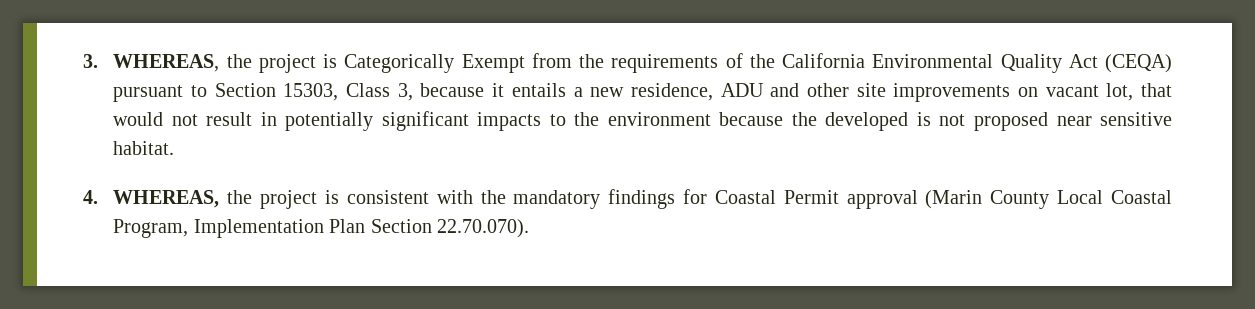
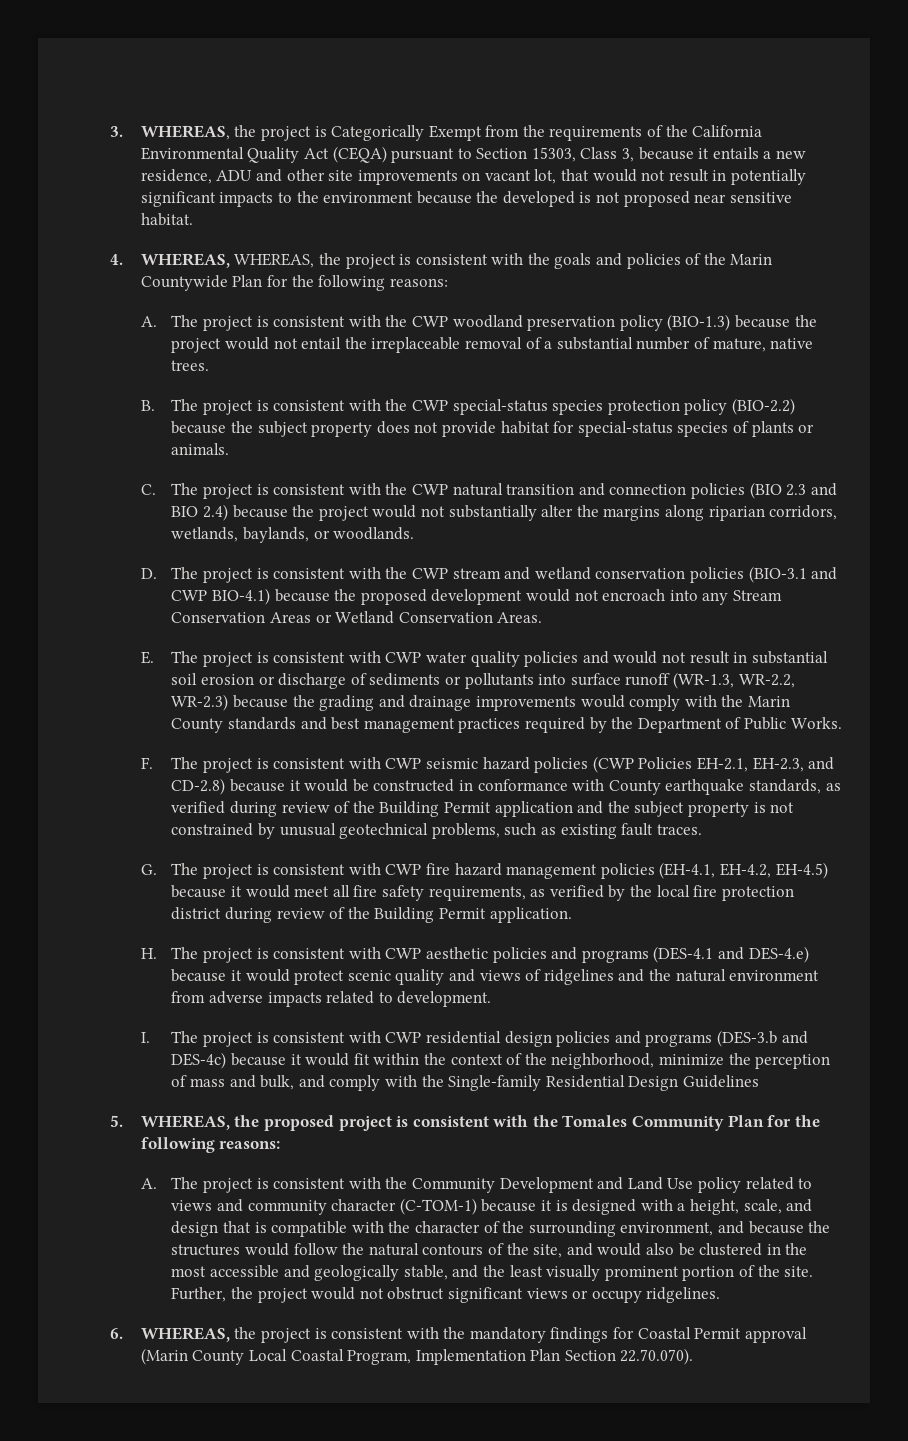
- 4. WHEREAS, the project is consistent with the mandatory findings for Coastal Permit approval (Marin County Local Coastal Program, Implementation Plan Section 22.70.070).
+ 4. WHEREAS, WHEREAS, the project is consistent with the goals and policies of the Marin Countywide Plan for the following reasons:
+ A. The project is consistent with the CWP woodland preservation policy (BIO-1.3) because the project would not entail the irreplaceable removal of a substantial number of mature, native trees.
+ B. The project is consistent with the CWP special-status species protection policy (BIO-2.2) because the subject property does not provide habitat for special-status species of plants or animals.
+ C. The project is consistent with the CWP natural transition and connection policies (BIO 2.3 and BIO 2.4) because the project would not substantially alter the margins along riparian corridors, wetlands, baylands, or woodlands.
+ D. The project is consistent with the CWP stream and wetland conservation policies (BIO-3.1 and CWP BIO-4.1) because the proposed development would not encroach into any Stream Conservation Areas or Wetland Conservation Areas.
+ E. The project is consistent with CWP water quality policies and would not result in substantial soil erosion or discharge of sediments or pollutants into surface runoff (WR-1.3, WR-2.2, WR-2.3) because the grading and drainage improvements would comply with the Marin County standards and best management practices required by the Department of Public Works.
+ F. The project is consistent with CWP seismic hazard policies (CWP Policies EH-2.1, EH-2.3, and CD-2.8) because it would be constructed in conformance with County earthquake standards, as verified during review of the Building Permit application and the subject property is not constrained by unusual geotechnical problems, such as existing fault traces.
+ G. The project is consistent with CWP fire hazard management policies (EH-4.1, EH-4.2, EH-4.5) because it would meet all fire safety requirements, as verified by the local fire protection district during review of the Building Permit application.
+ H. The project is consistent with CWP aesthetic policies and programs (DES-4.1 and DES-4.e) because it would protect scenic quality and views of ridgelines and the natural environment from adverse impacts related to development.
+ I. The project is consistent with CWP residential design policies and programs (DES-3.b and DES-4c) because it would fit within the context of the neighborhood, minimize the perception of mass and bulk, and comply with the Single-family Residential Design Guidelines
+ 5. WHEREAS, the proposed project is consistent with the Tomales Community Plan for the following reasons:
+ A. The project is consistent with the Community Development and Land Use policy related to views and community character (C-TOM-1) because it is designed with a height, scale, and design that is compatible with the character of the surrounding environment, and because the structures would follow the natural contours of the site, and would also be clustered in the most accessible and geologically stable, and the least visually prominent portion of the site. Further, the project would not obstruct significant views or occupy ridgelines.
+ 6. WHEREAS, the project is consistent with the mandatory findings for Coastal Permit approval (Marin County Local Coastal Program, Implementation Plan Section 22.70.070).

